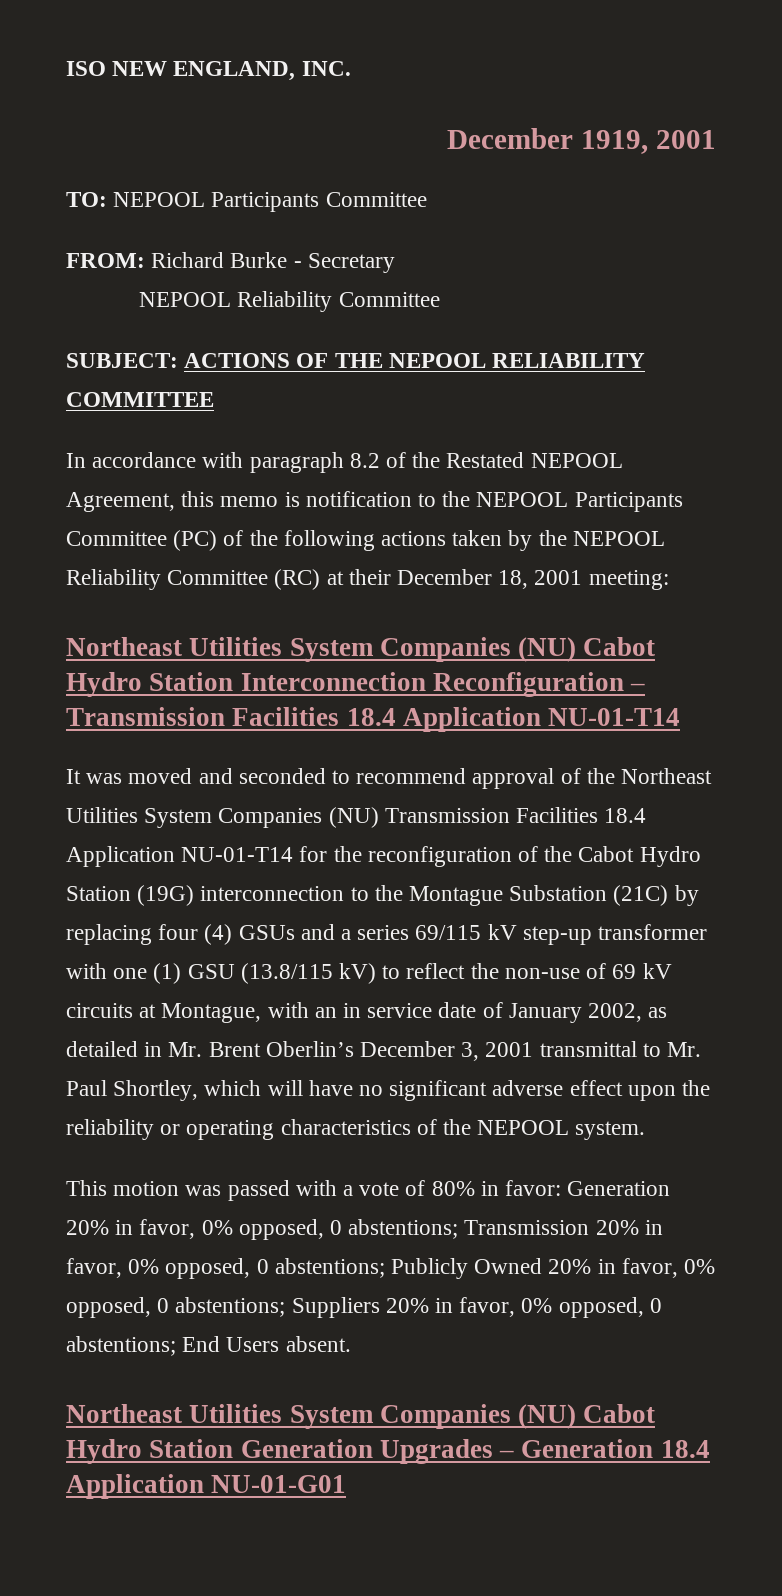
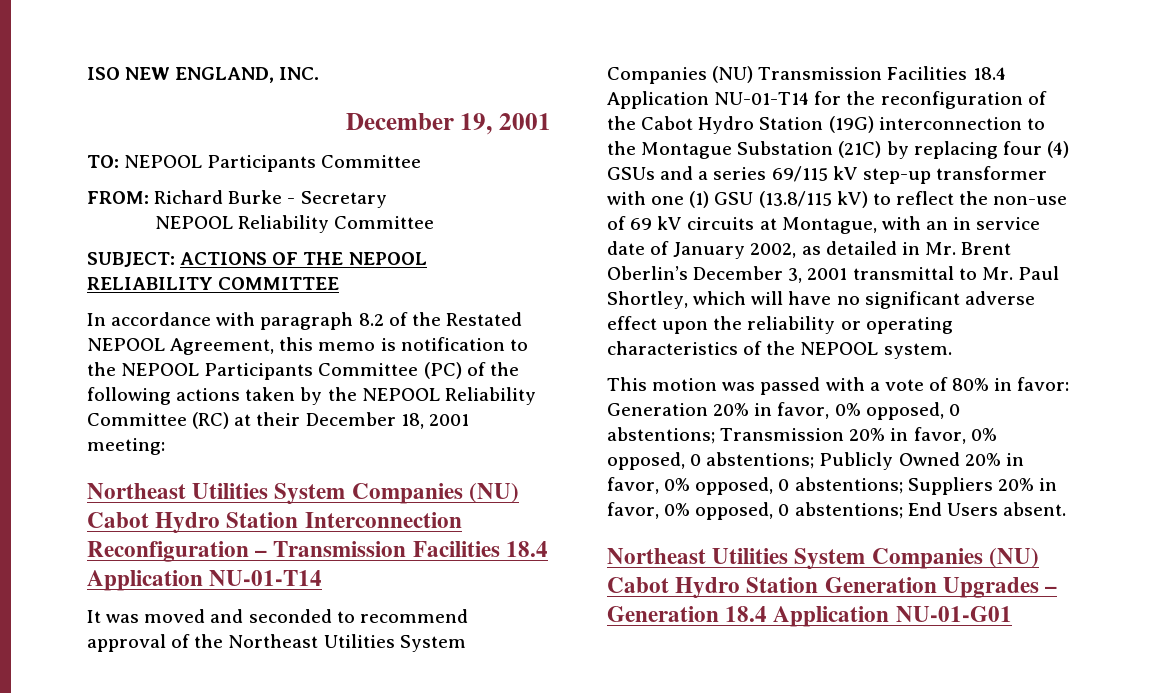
- December 1919, 2001
+ December 19, 2001

